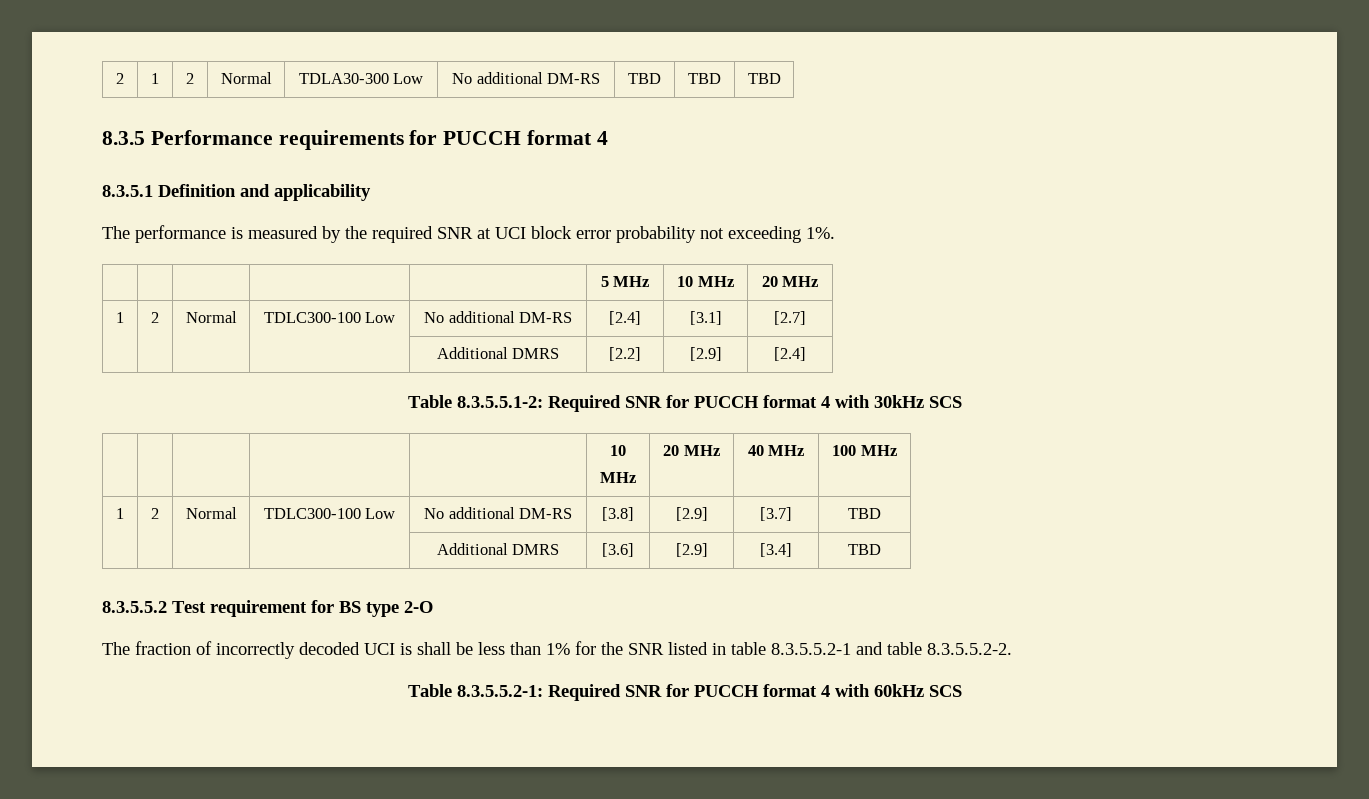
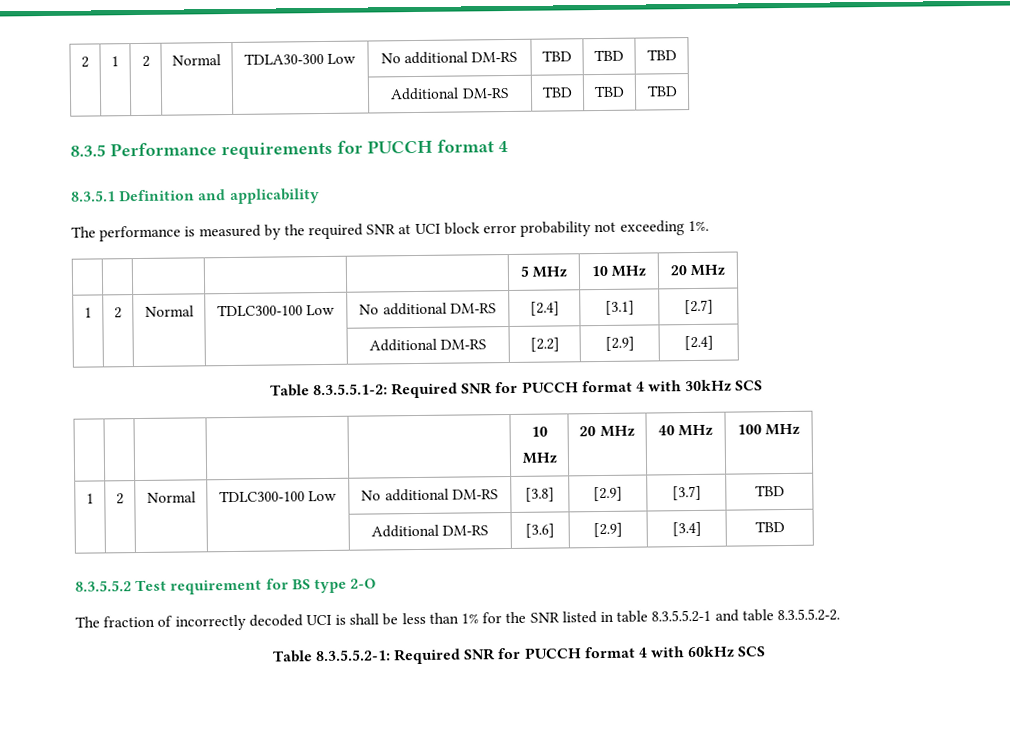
+ | | | | | Additional DM-RS | TBD | TBD | TBD
- | | | | Additional DMRS | [2.2] | [2.9] | [2.4]
+ | | | | Additional DM-RS | [2.2] | [2.9] | [2.4]
- | | | | Additional DMRS | [3.6] | [2.9] | [3.4] | TBD
+ | | | | Additional DM-RS | [3.6] | [2.9] | [3.4] | TBD

